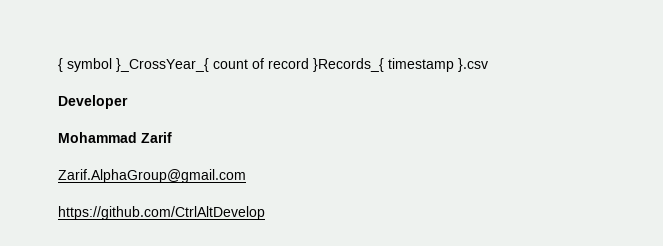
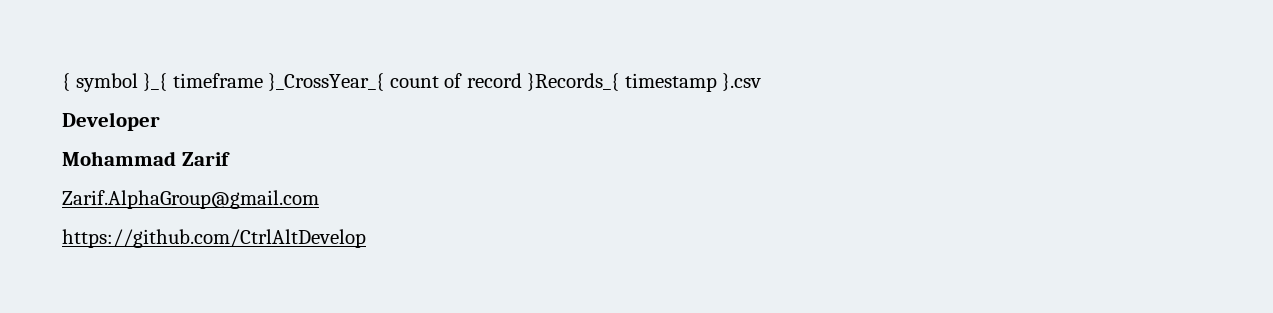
- { symbol }_CrossYear_{ count of record }Records_{ timestamp }.csv
+ { symbol }_{ timeframe }_CrossYear_{ count of record }Records_{ timestamp }.csv

